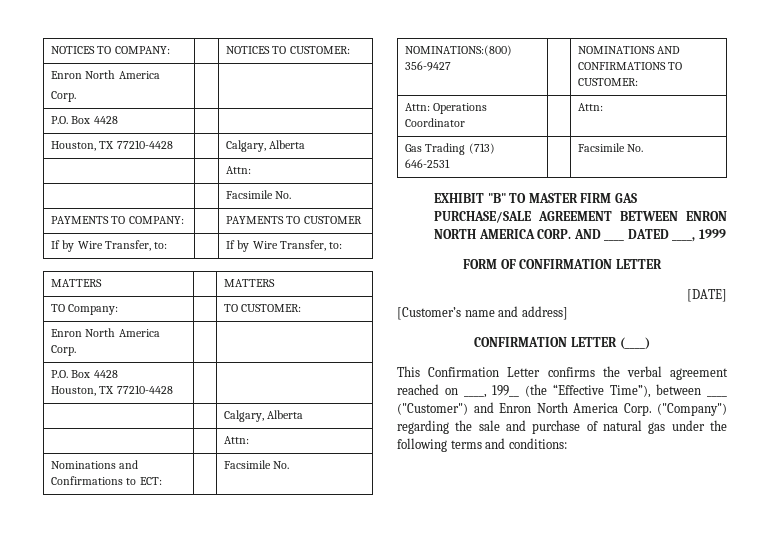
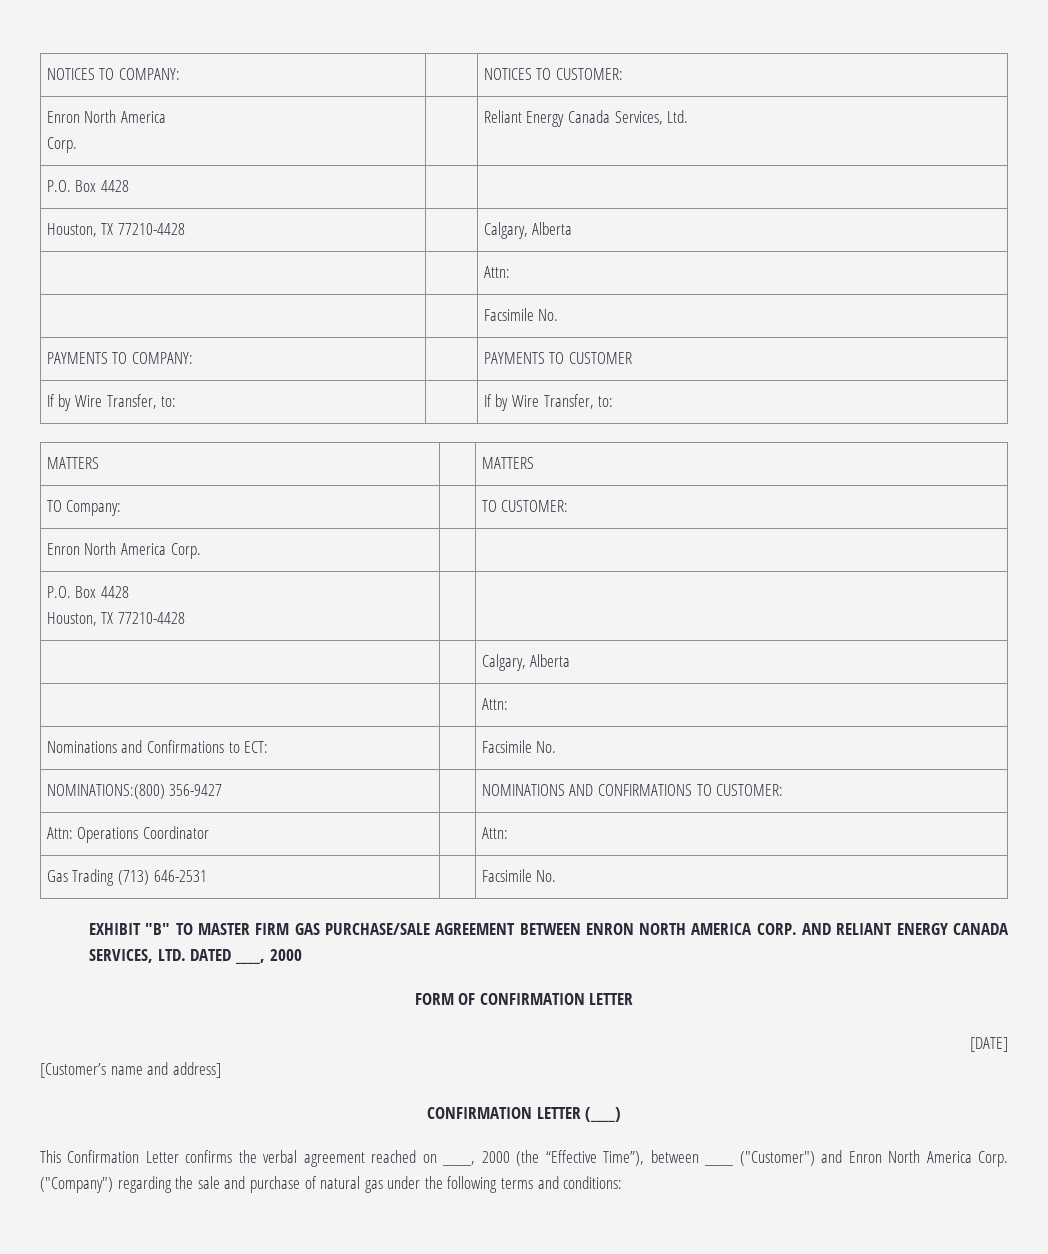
  NOTICES TO COMPANY: | | NOTICES TO CUSTOMER:
  Enron North America
- Corp. | |
+ Corp. | | Reliant Energy Canada Services, Ltd.
- AND ____ DATED ____, 1999
+ AND RELIANT ENERGY CANADA SERVICES, LTD. DATED ____, 2000
- This Confirmation Letter confirms the verbal agreement reached on ____, 199__ (the “Effective Time”), between ____ ("Customer") and Enron North America Corp.
+ This Confirmation Letter confirms the verbal agreement reached on ____, 2000 (the “Effective Time”), between ____ ("Customer") and Enron North America Corp.

